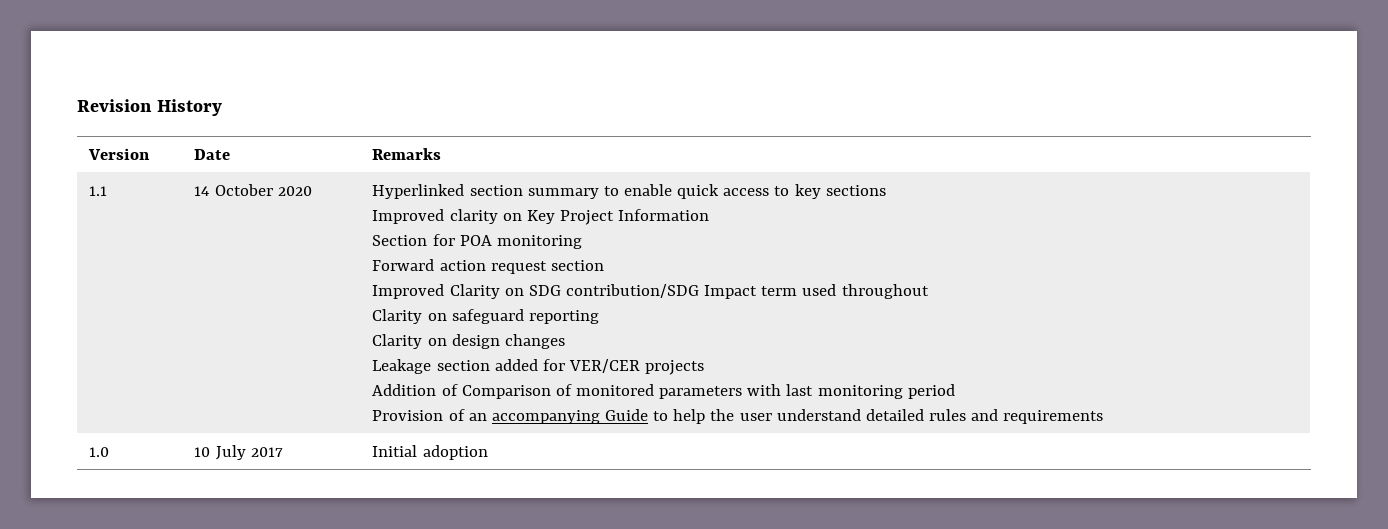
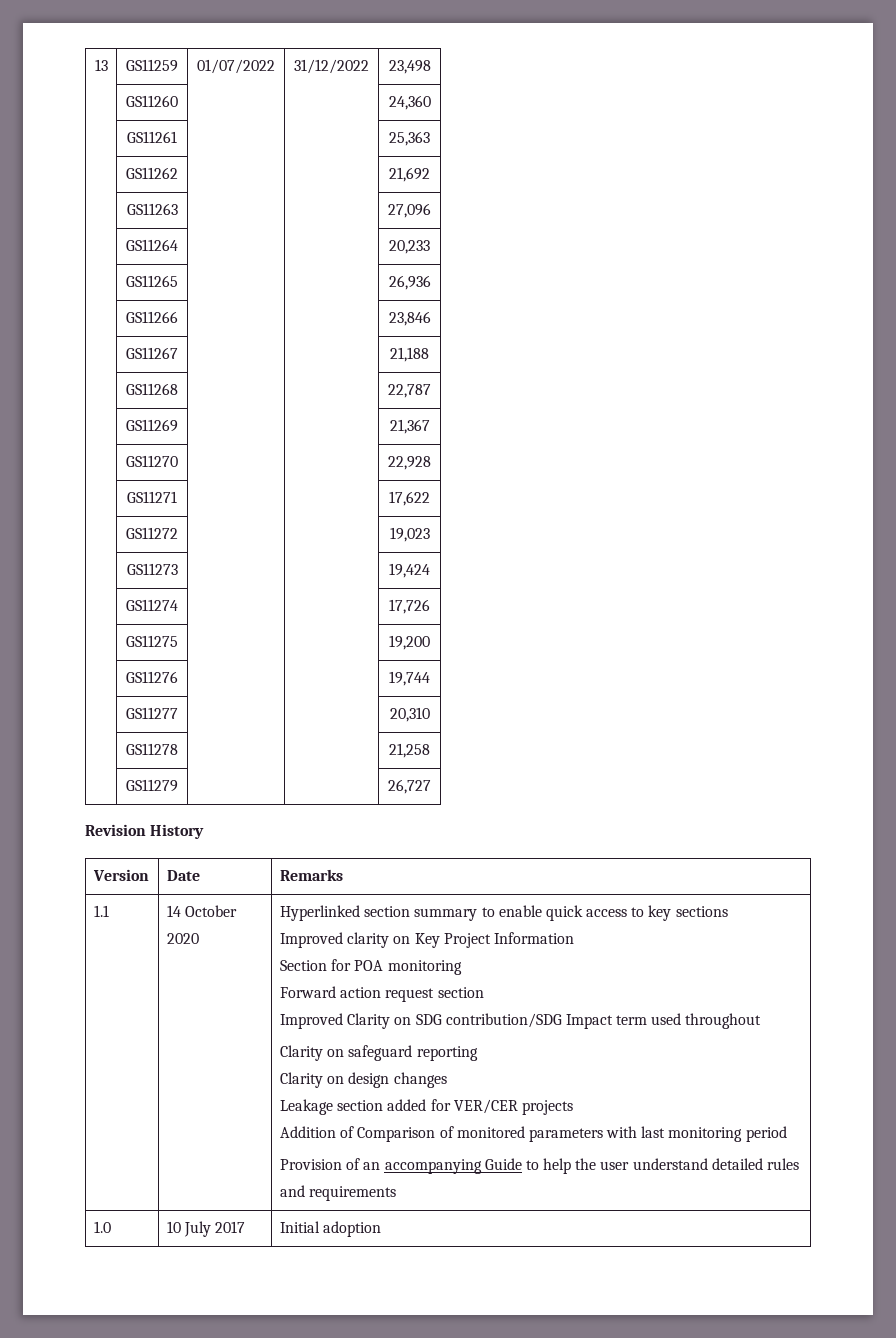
+ 13 | GS11259 | 01/07/2022 | 31/12/2022 | 23,498
+ | GS11260 | | | 24,360
+ | GS11261 | | | 25,363
+ | GS11262 | | | 21,692
+ | GS11263 | | | 27,096
+ | GS11264 | | | 20,233
+ | GS11265 | | | 26,936
+ | GS11266 | | | 23,846
+ | GS11267 | | | 21,188
+ | GS11268 | | | 22,787
+ | GS11269 | | | 21,367
+ | GS11270 | | | 22,928
+ | GS11271 | | | 17,622
+ | GS11272 | | | 19,023
+ | GS11273 | | | 19,424
+ | GS11274 | | | 17,726
+ | GS11275 | | | 19,200
+ | GS11276 | | | 19,744
+ | GS11277 | | | 20,310
+ | GS11278 | | | 21,258
+ | GS11279 | | | 26,727

